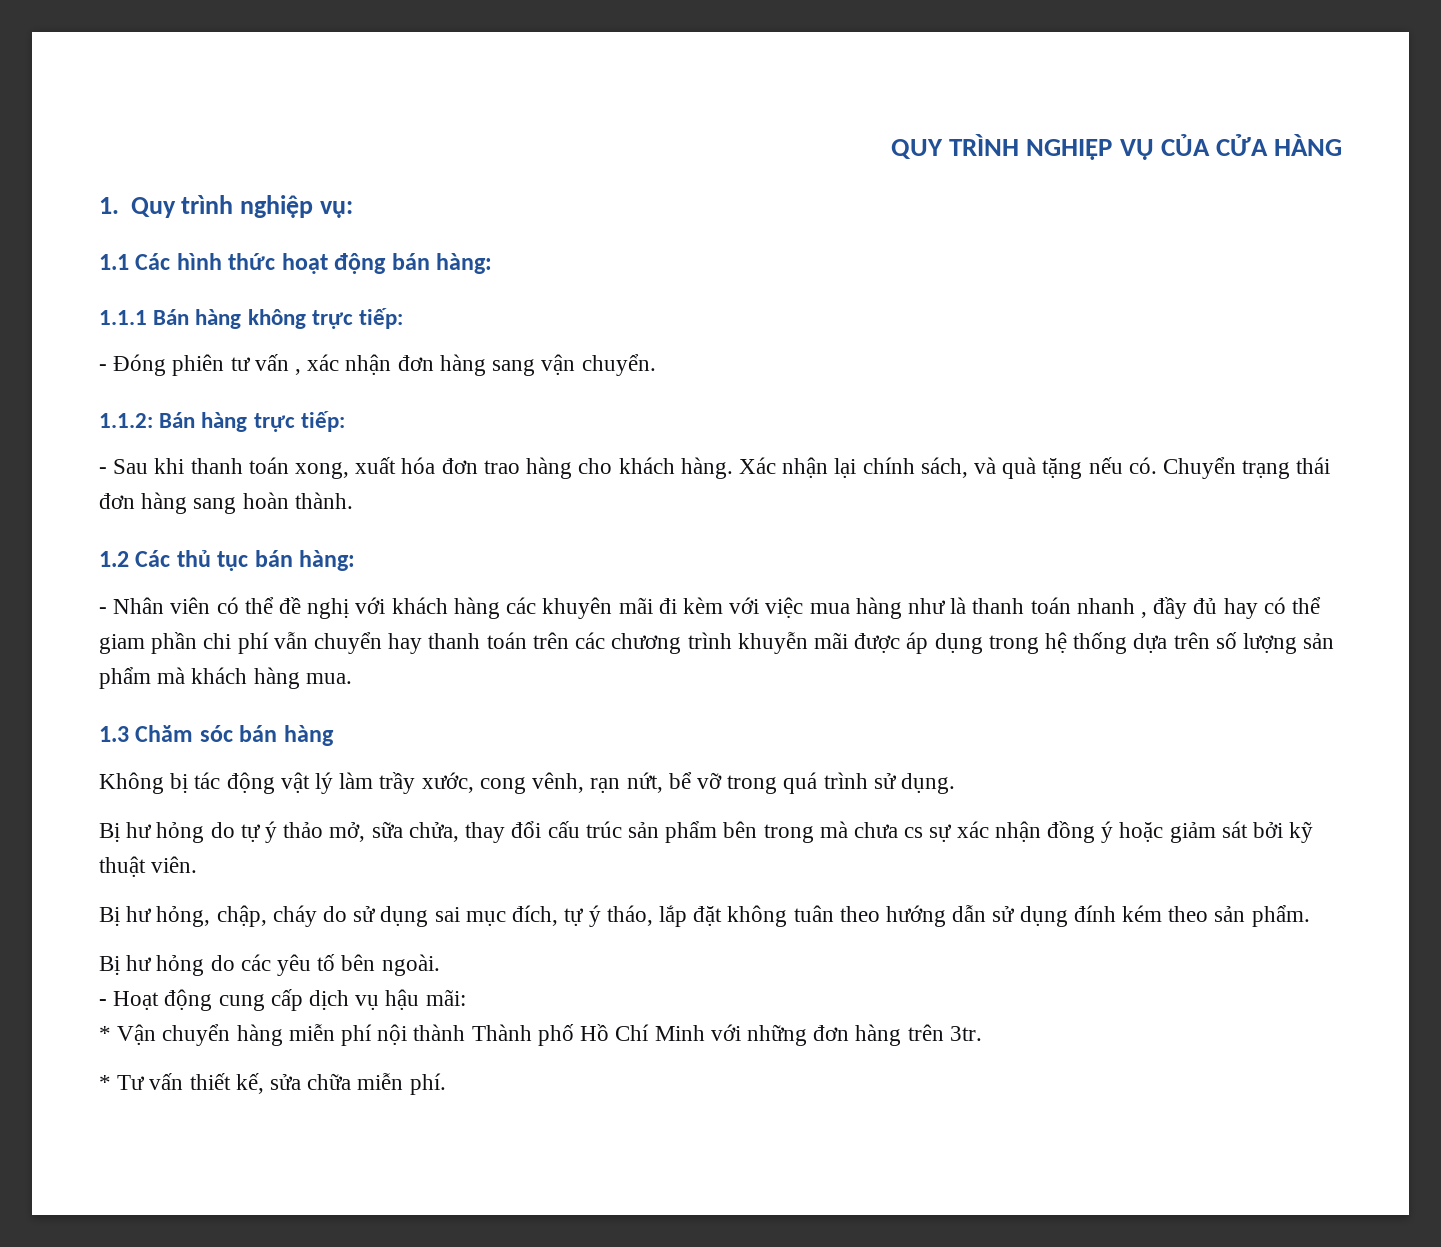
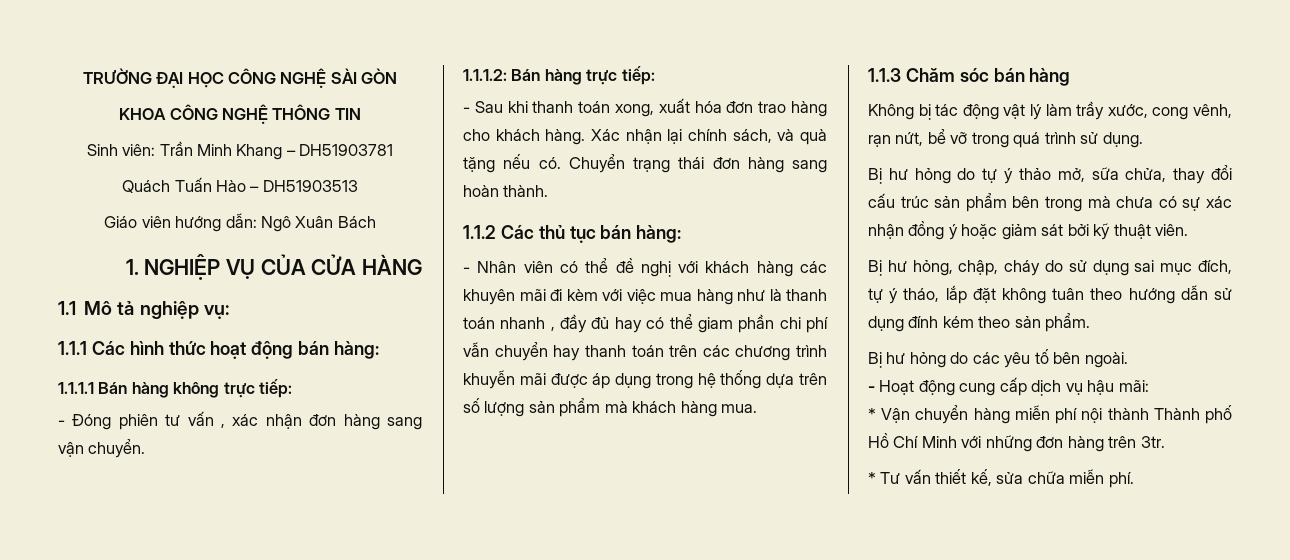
- QUY TRÌNH NGHIỆP VỤ CỦA CỬA HÀNG
+ TRƯỜNG ĐẠI HỌC CÔNG NGHỆ SÀI GÒN
+ KHOA CÔNG NGHỆ THÔNG TIN
+ Sinh viên: Trần Minh Khang – DH51903781
+ Quách Tuấn Hào – DH51903513
+ Giáo viên hướng dẫn: Ngô Xuân Bách
+ 1. NGHIỆP VỤ CỦA CỬA HÀNG
- 1. Quy trình nghiệp vụ:
+ 1.1 Mô tả nghiệp vụ:
- 1.1 Các hình thức hoạt động bán hàng:
+ 1.1.1 Các hình thức hoạt động bán hàng:
- 1.1.1 Bán hàng không trực tiếp:
+ 1.1.1.1 Bán hàng không trực tiếp:
- 1.1.2: Bán hàng trực tiếp:
+ 1.1.1.2: Bán hàng trực tiếp:
- 1.2 Các thủ tục bán hàng:
+ 1.1.2 Các thủ tục bán hàng:
- 1.3 Chăm sóc bán hàng
+ 1.1.3 Chăm sóc bán hàng
- Bị hư hỏng do tự ý thảo mở, sữa chửa, thay đổi cấu trúc sản phẩm bên trong mà chưa cs sự xác nhận đồng ý hoặc giảm sát bởi kỹ thuật viên.
+ Bị hư hỏng do tự ý thảo mở, sữa chửa, thay đổi cấu trúc sản phẩm bên trong mà chưa có sự xác nhận đồng ý hoặc giảm sát bởi kỹ thuật viên.

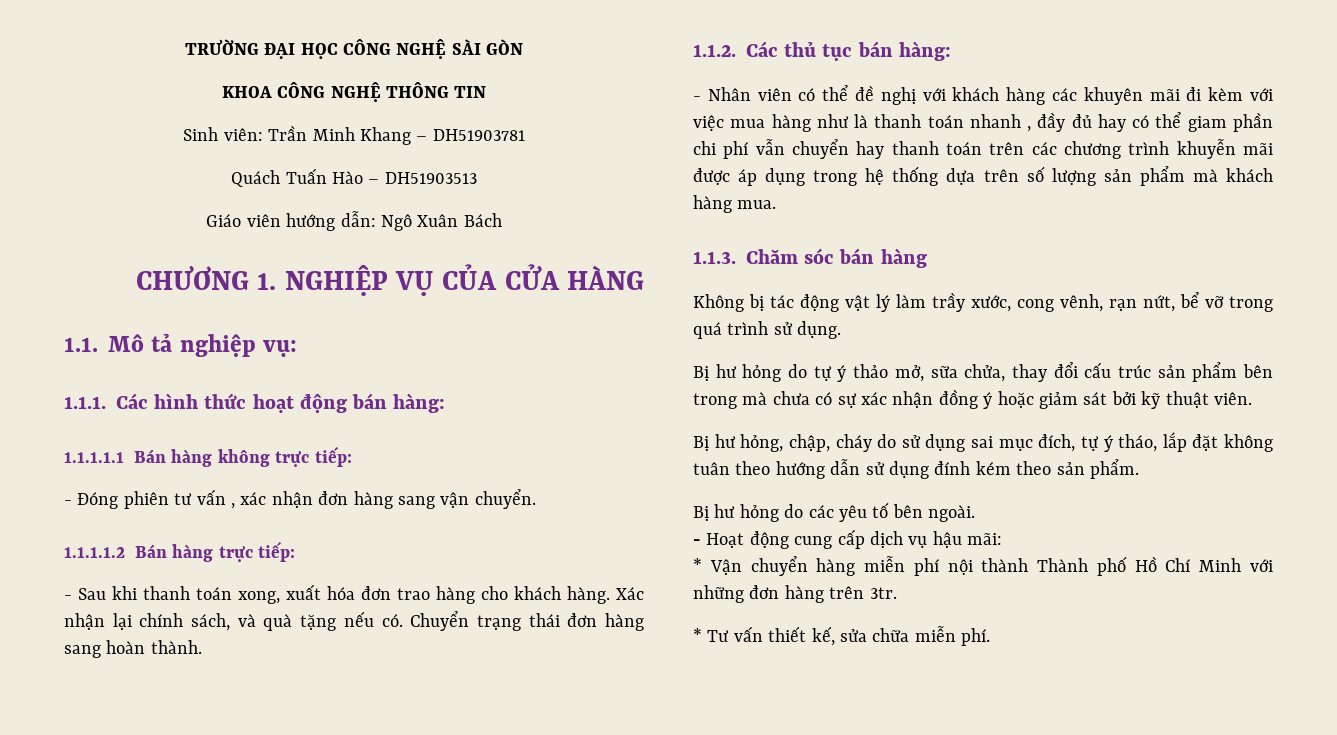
- 1. NGHIỆP VỤ CỦA CỬA HÀNG
+ CHƯƠNG 1. NGHIỆP VỤ CỦA CỬA HÀNG
- 1.1 Mô tả nghiệp vụ:
+ 1.1. Mô tả nghiệp vụ:
- 1.1.1 Các hình thức hoạt động bán hàng:
+ 1.1.1. Các hình thức hoạt động bán hàng:
- 1.1.1.1 Bán hàng không trực tiếp:
+ 1.1.1.1.1 Bán hàng không trực tiếp:
- 1.1.1.2: Bán hàng trực tiếp:
+ 1.1.1.1.2 Bán hàng trực tiếp:
- 1.1.2 Các thủ tục bán hàng:
+ 1.1.2. Các thủ tục bán hàng:
- 1.1.3 Chăm sóc bán hàng
+ 1.1.3. Chăm sóc bán hàng

